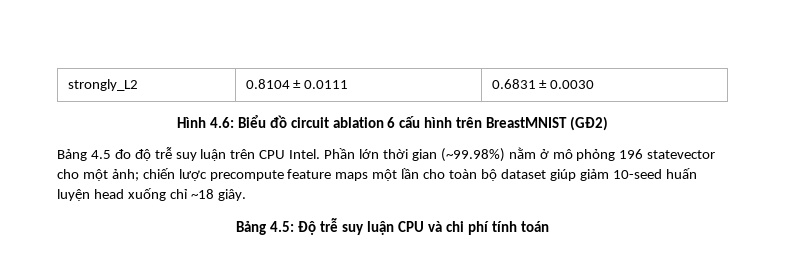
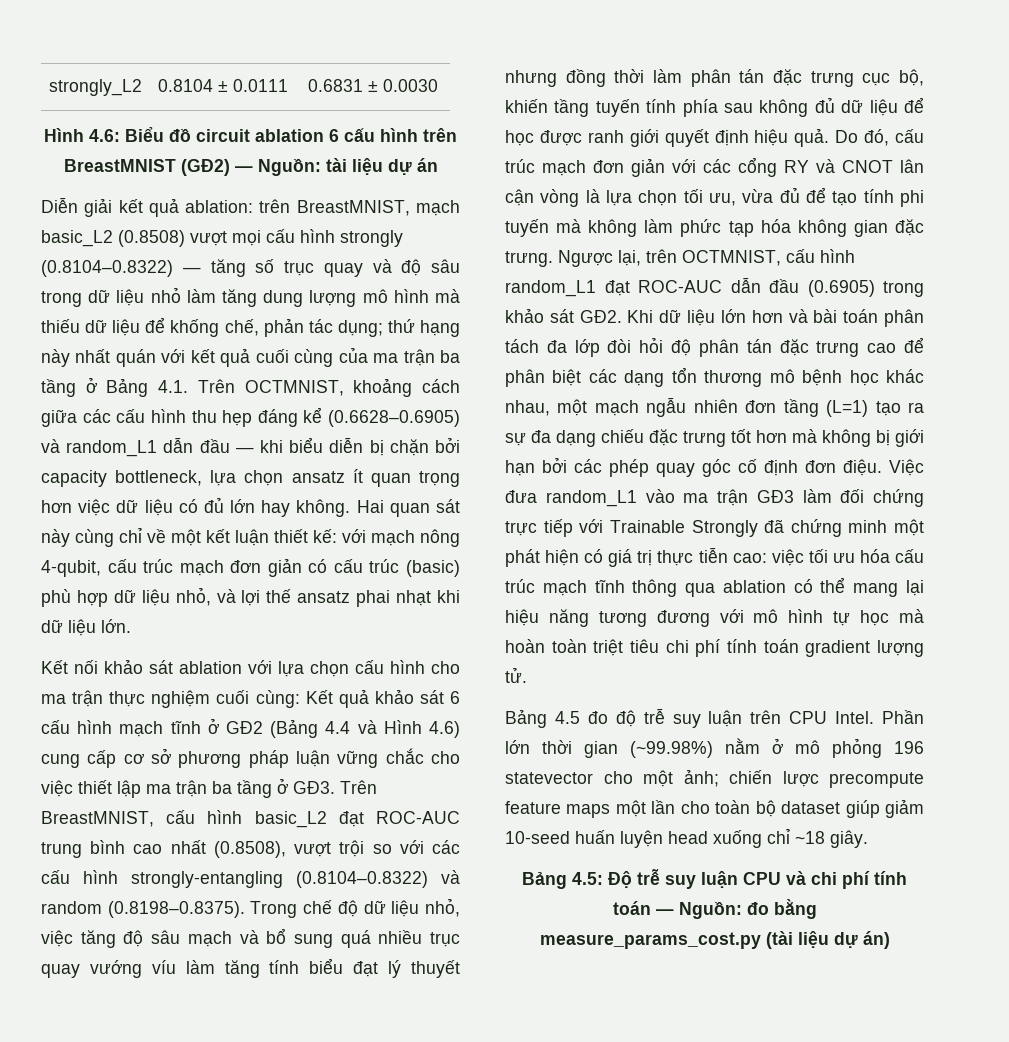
- Hình 4.6: Biểu đồ circuit ablation 6 cấu hình trên BreastMNIST (GĐ2)
+ Hình 4.6: Biểu đồ circuit ablation 6 cấu hình trên BreastMNIST (GĐ2) — Nguồn: tài liệu dự án
+ Diễn giải kết quả ablation: trên BreastMNIST, mạch basic_L2 (0.8508) vượt mọi cấu hình strongly (0.8104–0.8322) — tăng số trục quay và độ sâu trong dữ liệu nhỏ làm tăng dung lượng mô hình mà thiếu dữ liệu để khống chế, phản tác dụng; thứ hạng này nhất quán với kết quả cuối cùng của ma trận ba tầng ở Bảng 4.1. Trên OCTMNIST, khoảng cách giữa các cấu hình thu hẹp đáng kể (0.6628–0.6905) và random_L1 dẫn đầu — khi biểu diễn bị chặn bởi capacity bottleneck, lựa chọn ansatz ít quan trọng hơn việc dữ liệu có đủ lớn hay không. Hai quan sát này cùng chỉ về một kết luận thiết kế: với mạch nông 4-qubit, cấu trúc mạch đơn giản có cấu trúc (basic) phù hợp dữ liệu nhỏ, và lợi thế ansatz phai nhạt khi dữ liệu lớn.
+ Kết nối khảo sát ablation với lựa chọn cấu hình cho ma trận thực nghiệm cuối cùng: Kết quả khảo sát 6 cấu hình mạch tĩnh ở GĐ2 (Bảng 4.4 và Hình 4.6) cung cấp cơ sở phương pháp luận vững chắc cho việc thiết lập ma trận ba tầng ở GĐ3. Trên BreastMNIST, cấu hình basic_L2 đạt ROC-AUC trung bình cao nhất (0.8508), vượt trội so với các cấu hình strongly-entangling (0.8104–0.8322) và random (0.8198–0.8375). Trong chế độ dữ liệu nhỏ, việc tăng độ sâu mạch và bổ sung quá nhiều trục quay vướng víu làm tăng tính biểu đạt lý thuyết nhưng đồng thời làm phân tán đặc trưng cục bộ, khiến tầng tuyến tính phía sau không đủ dữ liệu để học được ranh giới quyết định hiệu quả. Do đó, cấu trúc mạch đơn giản với các cổng RY và CNOT lân cận vòng là lựa chọn tối ưu, vừa đủ để tạo tính phi tuyến mà không làm phức tạp hóa không gian đặc trưng. Ngược lại, trên OCTMNIST, cấu hình random_L1 đạt ROC-AUC dẫn đầu (0.6905) trong khảo sát GĐ2. Khi dữ liệu lớn hơn và bài toán phân tách đa lớp đòi hỏi độ phân tán đặc trưng cao để phân biệt các dạng tổn thương mô bệnh học khác nhau, một mạch ngẫu nhiên đơn tầng (L=1) tạo ra sự đa dạng chiếu đặc trưng tốt hơn mà không bị giới hạn bởi các phép quay góc cố định đơn điệu. Việc đưa random_L1 vào ma trận GĐ3 làm đối chứng trực tiếp với Trainable Strongly đã chứng minh một phát hiện có giá trị thực tiễn cao: việc tối ưu hóa cấu trúc mạch tĩnh thông qua ablation có thể mang lại hiệu năng tương đương với mô hình tự học mà hoàn toàn triệt tiêu chi phí tính toán gradient lượng tử.
- Bảng 4.5: Độ trễ suy luận CPU và chi phí tính toán
+ Bảng 4.5: Độ trễ suy luận CPU và chi phí tính toán — Nguồn: đo bằng measure_params_cost.py (tài liệu dự án)

